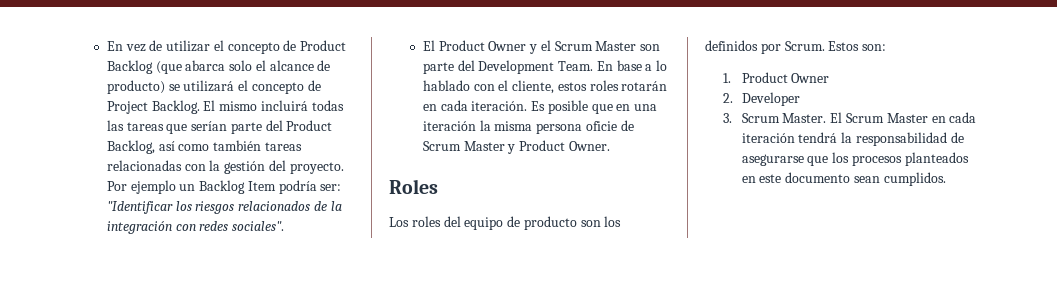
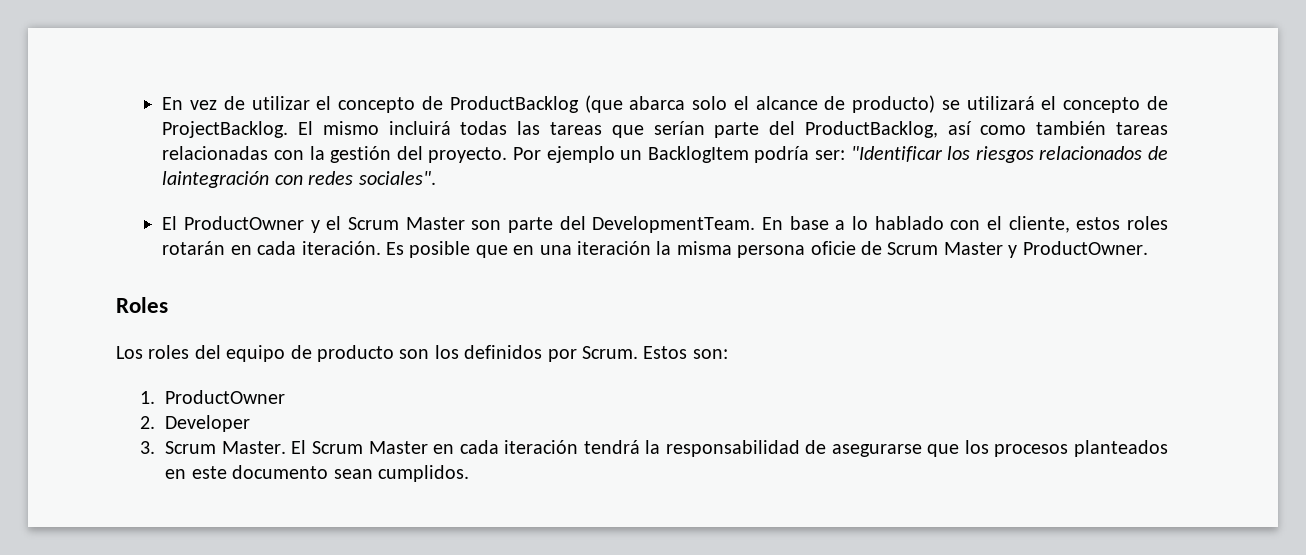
- En vez de utilizar el concepto de Product Backlog (que abarca solo el alcance de producto) se utilizará el concepto de Project Backlog.
+ En vez de utilizar el concepto de ProductBacklog (que abarca solo el alcance de producto) se utilizará el concepto de ProjectBacklog.
- El mismo incluirá todas las tareas que serían parte del Product Backlog, así como también tareas relacionadas con la gestión del proyecto.
+ El mismo incluirá todas las tareas que serían parte del ProductBacklog, así como también tareas relacionadas con la gestión del proyecto.
- Por ejemplo un Backlog Item podría ser: "Identificar los riesgos relacionados de la integración con redes sociales".
+ Por ejemplo un BacklogItem podría ser: "Identificar los riesgos relacionados de laintegración con redes sociales".
- El Product Owner y el Scrum Master son parte del Development Team.
+ El ProductOwner y el Scrum Master son parte del DevelopmentTeam.
- Es posible que en una iteración la misma persona oficie de Scrum Master y Product Owner.
+ Es posible que en una iteración la misma persona oficie de Scrum Master y ProductOwner.
- 1. Product Owner
+ 1. ProductOwner

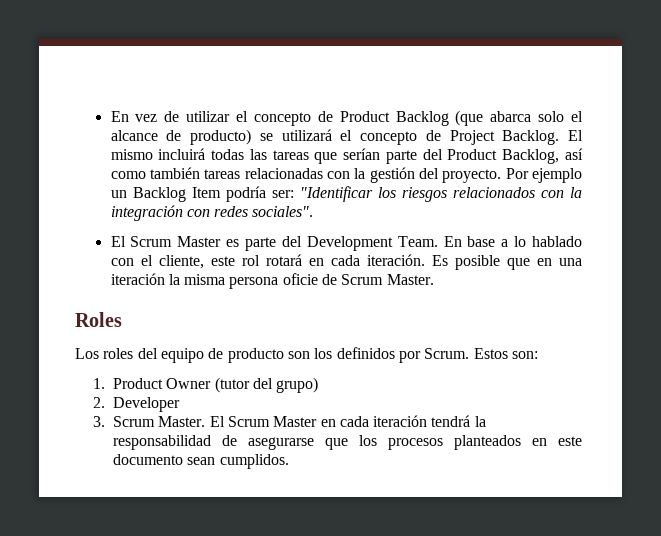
- En vez de utilizar el concepto de ProductBacklog (que abarca solo el alcance de producto) se utilizará el concepto de ProjectBacklog.
+ En vez de utilizar el concepto de Product Backlog (que abarca solo el alcance de producto) se utilizará el concepto de Project Backlog.
- El mismo incluirá todas las tareas que serían parte del ProductBacklog, así como también tareas relacionadas con la gestión del proyecto.
+ El mismo incluirá todas las tareas que serían parte del Product Backlog, así como también tareas relacionadas con la gestión del proyecto.
- Por ejemplo un BacklogItem podría ser: "Identificar los riesgos relacionados de laintegración con redes sociales".
+ Por ejemplo un Backlog Item podría ser: "Identificar los riesgos relacionados con la integración con redes sociales".
- El ProductOwner y el Scrum Master son parte del DevelopmentTeam.
+ El Scrum Master es parte del Development Team.
- En base a lo hablado con el cliente, estos roles rotarán en cada iteración.
+ En base a lo hablado con el cliente, este rol rotará en cada iteración.
- Es posible que en una iteración la misma persona oficie de Scrum Master y ProductOwner.
+ Es posible que en una iteración la misma persona oficie de Scrum Master.
- 1. ProductOwner
+ 1. Product Owner (tutor del grupo)

